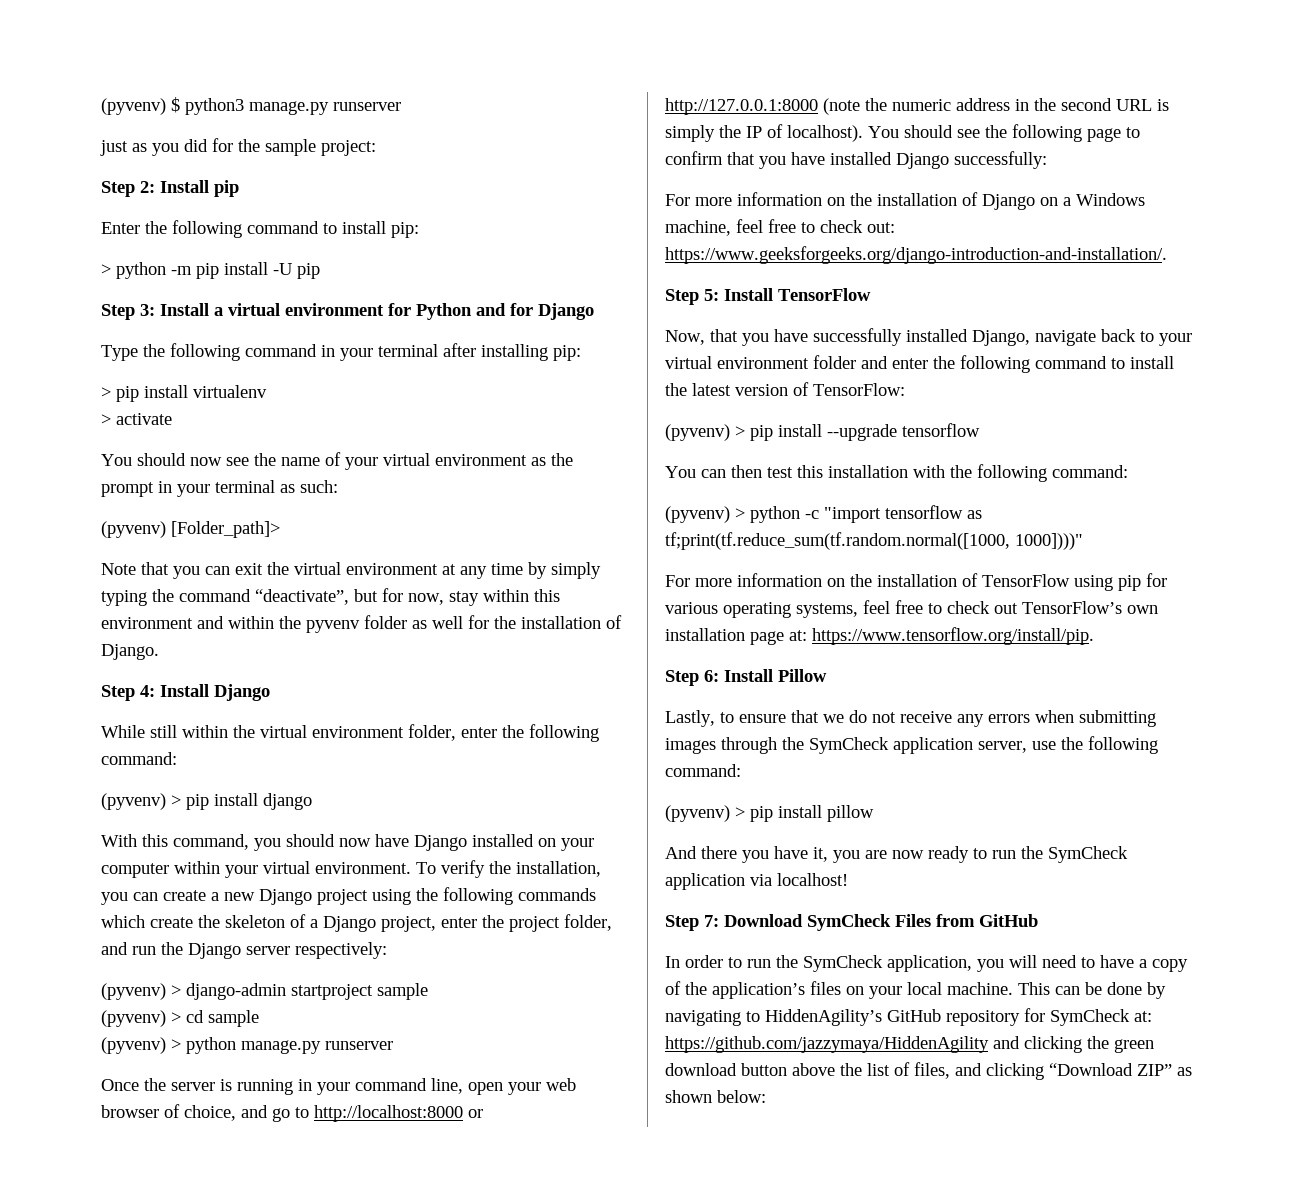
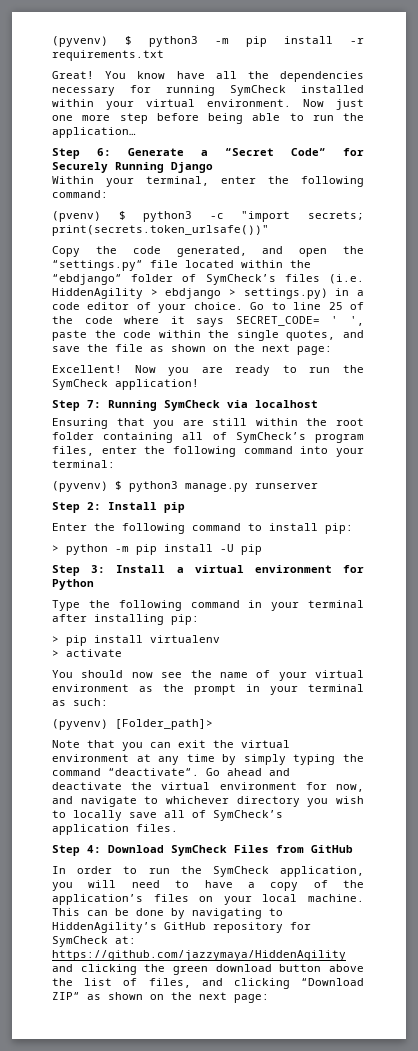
+ (pyvenv) $ python3 -m pip install -r requirements.txt
+ Great! You know have all the dependencies necessary for running SymCheck installed within your virtual environment. Now just one more step before being able to run the application…
+ Step 6: Generate a “Secret Code” for Securely Running Django
+ Within your terminal, enter the following command:
+ (pvenv) $ python3 -c "import secrets; print(secrets.token_urlsafe())"
+ Copy the code generated, and open the “settings.py” file located within the “ebdjango” folder of SymCheck’s files (i.e. HiddenAgility > ebdjango > settings.py) in a code editor of your choice. Go to line 25 of the code where it says SECRET_CODE= ' ', paste the code within the single quotes, and save the file as shown on the next page:
+ Excellent! Now you are ready to run the SymCheck application!
+ Step 7: Running SymCheck via localhost
+ Ensuring that you are still within the root folder containing all of SymCheck’s program files, enter the following command into your terminal:
  (pyvenv) $ python3 manage.py runserver
- just as you did for the sample project:
- Step 3: Install a virtual environment for Python and for Django
+ Step 3: Install a virtual environment for Python
- Note that you can exit the virtual environment at any time by simply typing the command “deactivate”, but for now, stay within this environment and within the pyvenv folder as well for the installation of Django.
- Step 4: Install Django
- While still within the virtual environment folder, enter the following command:
- (pyvenv) > pip install django
- With this command, you should now have Django installed on your computer within your virtual environment. To verify the installation, you can create a new Django project using the following commands which create the skeleton of a Django project, enter the project folder, and run the Django server respectively:
- (pyvenv) > django-admin startproject sample
- (pyvenv) > cd sample
- (pyvenv) > python manage.py runserver
- Once the server is running in your command line, open your web browser of choice, and go to http://localhost:8000 or http://127.0.0.1:8000 (note the numeric address in the second URL is simply the IP of localhost). You should see the following page to confirm that you have installed Django successfully:
- For more information on the installation of Django on a Windows machine, feel free to check out: https://www.geeksforgeeks.org/django-introduction-and-installation/.
- Step 5: Install TensorFlow
- Now, that you have successfully installed Django, navigate back to your virtual environment folder and enter the following command to install the latest version of TensorFlow:
- (pyvenv) > pip install --upgrade tensorflow
- You can then test this installation with the following command:
- (pyvenv) > python -c "import tensorflow as tf;print(tf.reduce_sum(tf.random.normal([1000, 1000])))"
- For more information on the installation of TensorFlow using pip for various operating systems, feel free to check out TensorFlow’s own installation page at: https://www.tensorflow.org/install/pip.
- Step 6: Install Pillow
- Lastly, to ensure that we do not receive any errors when submitting images through the SymCheck application server, use the following command:
- (pyvenv) > pip install pillow
- And there you have it, you are now ready to run the SymCheck application via localhost!
- Step 7: Download SymCheck Files from GitHub
+ Note that you can exit the virtual environment at any time by simply typing the command “deactivate”. Go ahead and deactivate the virtual environment for now, and navigate to whichever directory you wish to locally save all of SymCheck’s application files.
+ Step 4: Download SymCheck Files from GitHub
- This can be done by navigating to HiddenAgility’s GitHub repository for SymCheck at: https://github.com/jazzymaya/HiddenAgility and clicking the green download button above the list of files, and clicking “Download ZIP” as shown below:
+ This can be done by navigating to HiddenAgility’s GitHub repository for SymCheck at: https://github.com/jazzymaya/HiddenAgility and clicking the green download button above the list of files, and clicking “Download ZIP” as shown on the next page:

